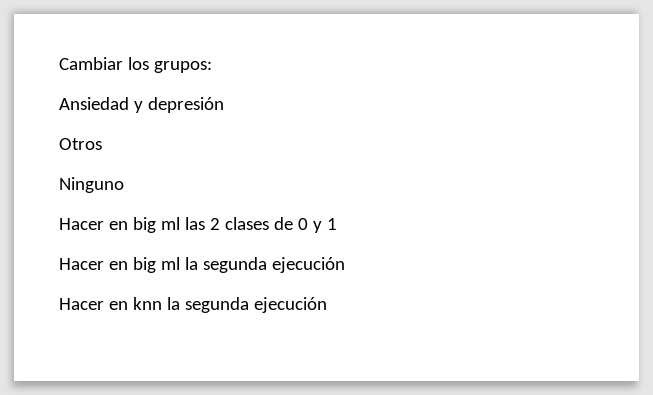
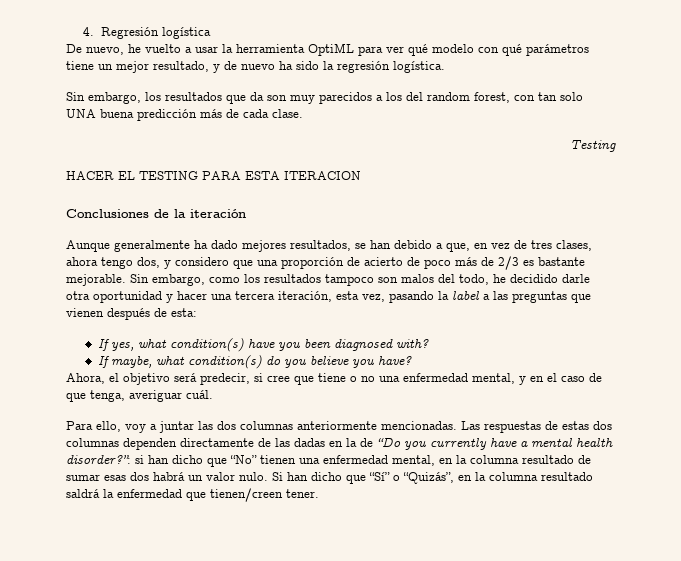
- Cambiar los grupos:
- Ansiedad y depresión
- Otros
- Ninguno
- Hacer en big ml las 2 clases de 0 y 1
- Hacer en big ml la segunda ejecución
- Hacer en knn la segunda ejecución
+ 4. Regresión logística
+ De nuevo, he vuelto a usar la herramienta OptiML para ver qué modelo con qué parámetros tiene un mejor resultado, y de nuevo ha sido la regresión logística.
+ Sin embargo, los resultados que da son muy parecidos a los del random forest, con tan solo UNA buena predicción más de cada clase.
+ Testing
+ HACER EL TESTING PARA ESTA ITERACION
+ Conclusiones de la iteración
+ Aunque generalmente ha dado mejores resultados, se han debido a que, en vez de tres clases, ahora tengo dos, y considero que una proporción de acierto de poco más de 2/3 es bastante mejorable. Sin embargo, como los resultados tampoco son malos del todo, he decidido darle otra oportunidad y hacer una tercera iteración, esta vez, pasando la label a las preguntas que vienen después de esta:
+ If yes, what condition(s) have you been diagnosed with?
+ If maybe, what condition(s) do you believe you have?
+ Ahora, el objetivo será predecir, si cree que tiene o no una enfermedad mental, y en el caso de que tenga, averiguar cuál.
+ Para ello, voy a juntar las dos columnas anteriormente mencionadas. Las respuestas de estas dos columnas dependen directamente de las dadas en la de “Do you currently have a mental health disorder?”: si han dicho que “No” tienen una enfermedad mental, en la columna resultado de sumar esas dos habrá un valor nulo. Si han dicho que “Sí” o “Quizás”, en la columna resultado saldrá la enfermedad que tienen/creen tener.

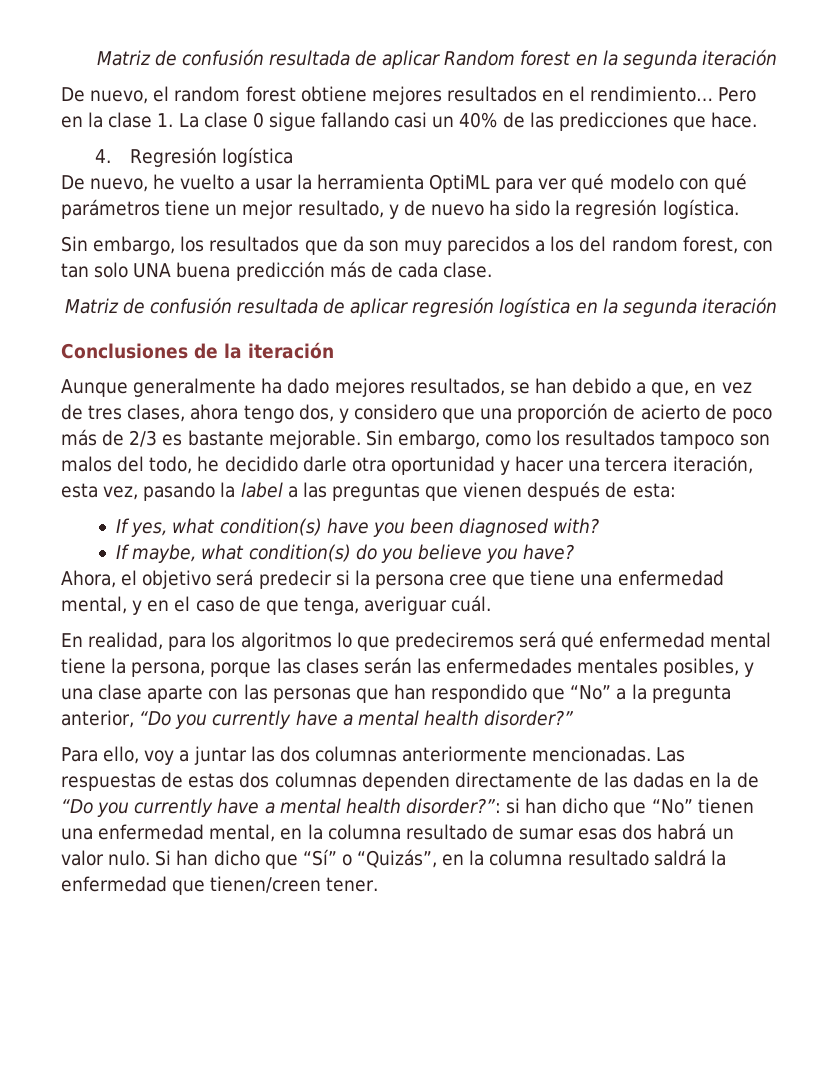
+ Matriz de confusión resultada de aplicar Random forest en la segunda iteración
+ De nuevo, el random forest obtiene mejores resultados en el rendimiento… Pero en la clase 1. La clase 0 sigue fallando casi un 40% de las predicciones que hace.
- Testing
- HACER EL TESTING PARA ESTA ITERACION
+ Matriz de confusión resultada de aplicar regresión logística en la segunda iteración
- Ahora, el objetivo será predecir, si cree que tiene o no una enfermedad mental, y en el caso de que tenga, averiguar cuál.
+ Ahora, el objetivo será predecir si la persona cree que tiene una enfermedad mental, y en el caso de que tenga, averiguar cuál.
+ En realidad, para los algoritmos lo que predeciremos será qué enfermedad mental tiene la persona, porque las clases serán las enfermedades mentales posibles, y una clase aparte con las personas que han respondido que “No” a la pregunta anterior, “Do you currently have a mental health disorder?”

